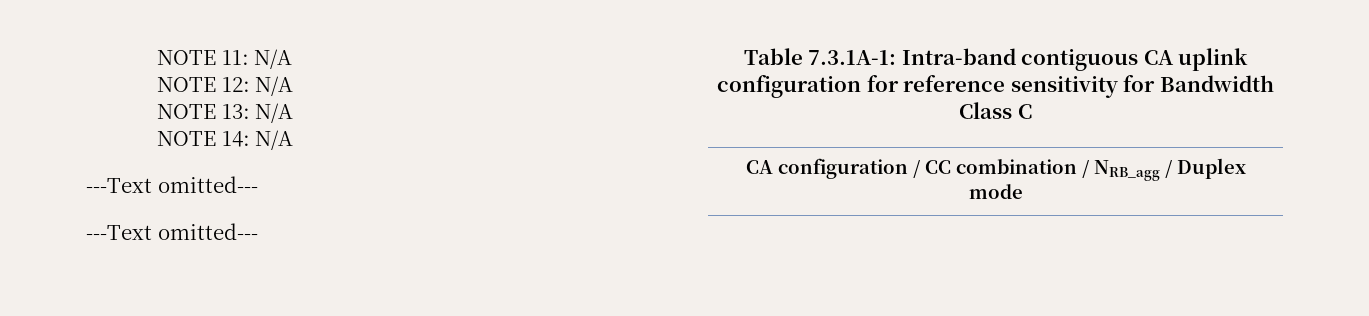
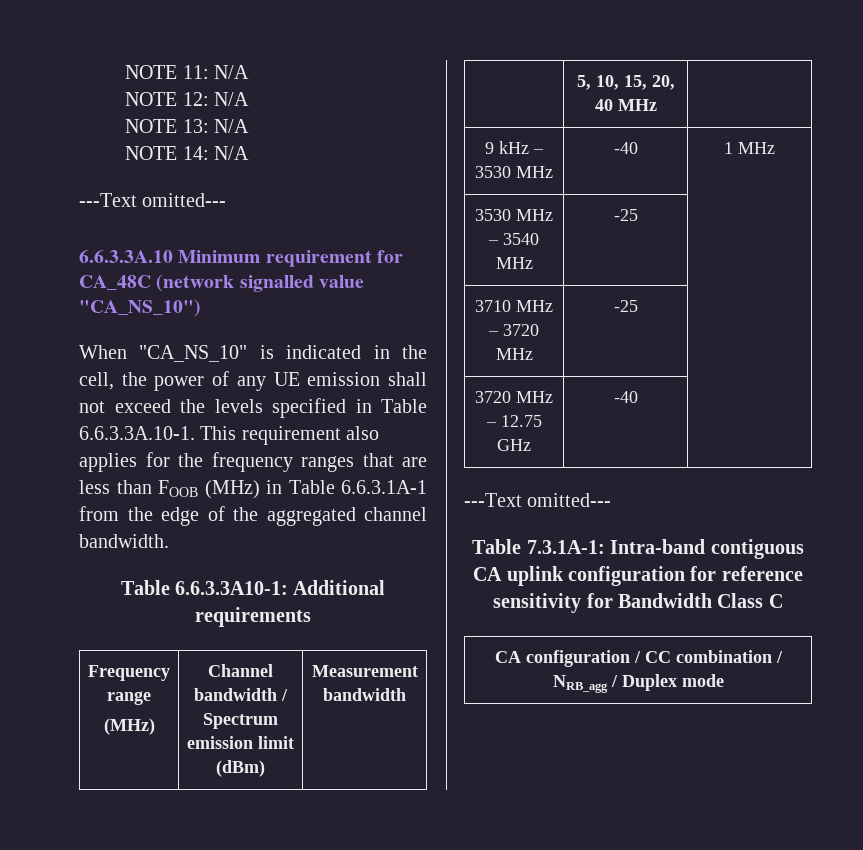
+ 6.6.3.3A.10 Minimum requirement for CA_48C (network signalled value "CA_NS_10")
+ When "CA_NS_10" is indicated in the cell, the power of any UE emission shall not exceed the levels specified in Table 6.6.3.3A.10-1. This requirement also applies for the frequency ranges that are less than FOOB (MHz) in Table 6.6.3.1A-1 from the edge of the aggregated channel bandwidth.
+ Table 6.6.3.3A10-1: Additional requirements
+ Frequency range
+ (MHz) | Channel bandwidth / Spectrum emission limit (dBm) | Measurement bandwidth
+ | 5, 10, 15, 20, 40 MHz |
+ 9 kHz – 3530 MHz | -40 | 1 MHz
+ 3530 MHz – 3540 MHz | -25 |
+ 3710 MHz – 3720 MHz | -25 |
+ 3720 MHz – 12.75 GHz | -40 |

